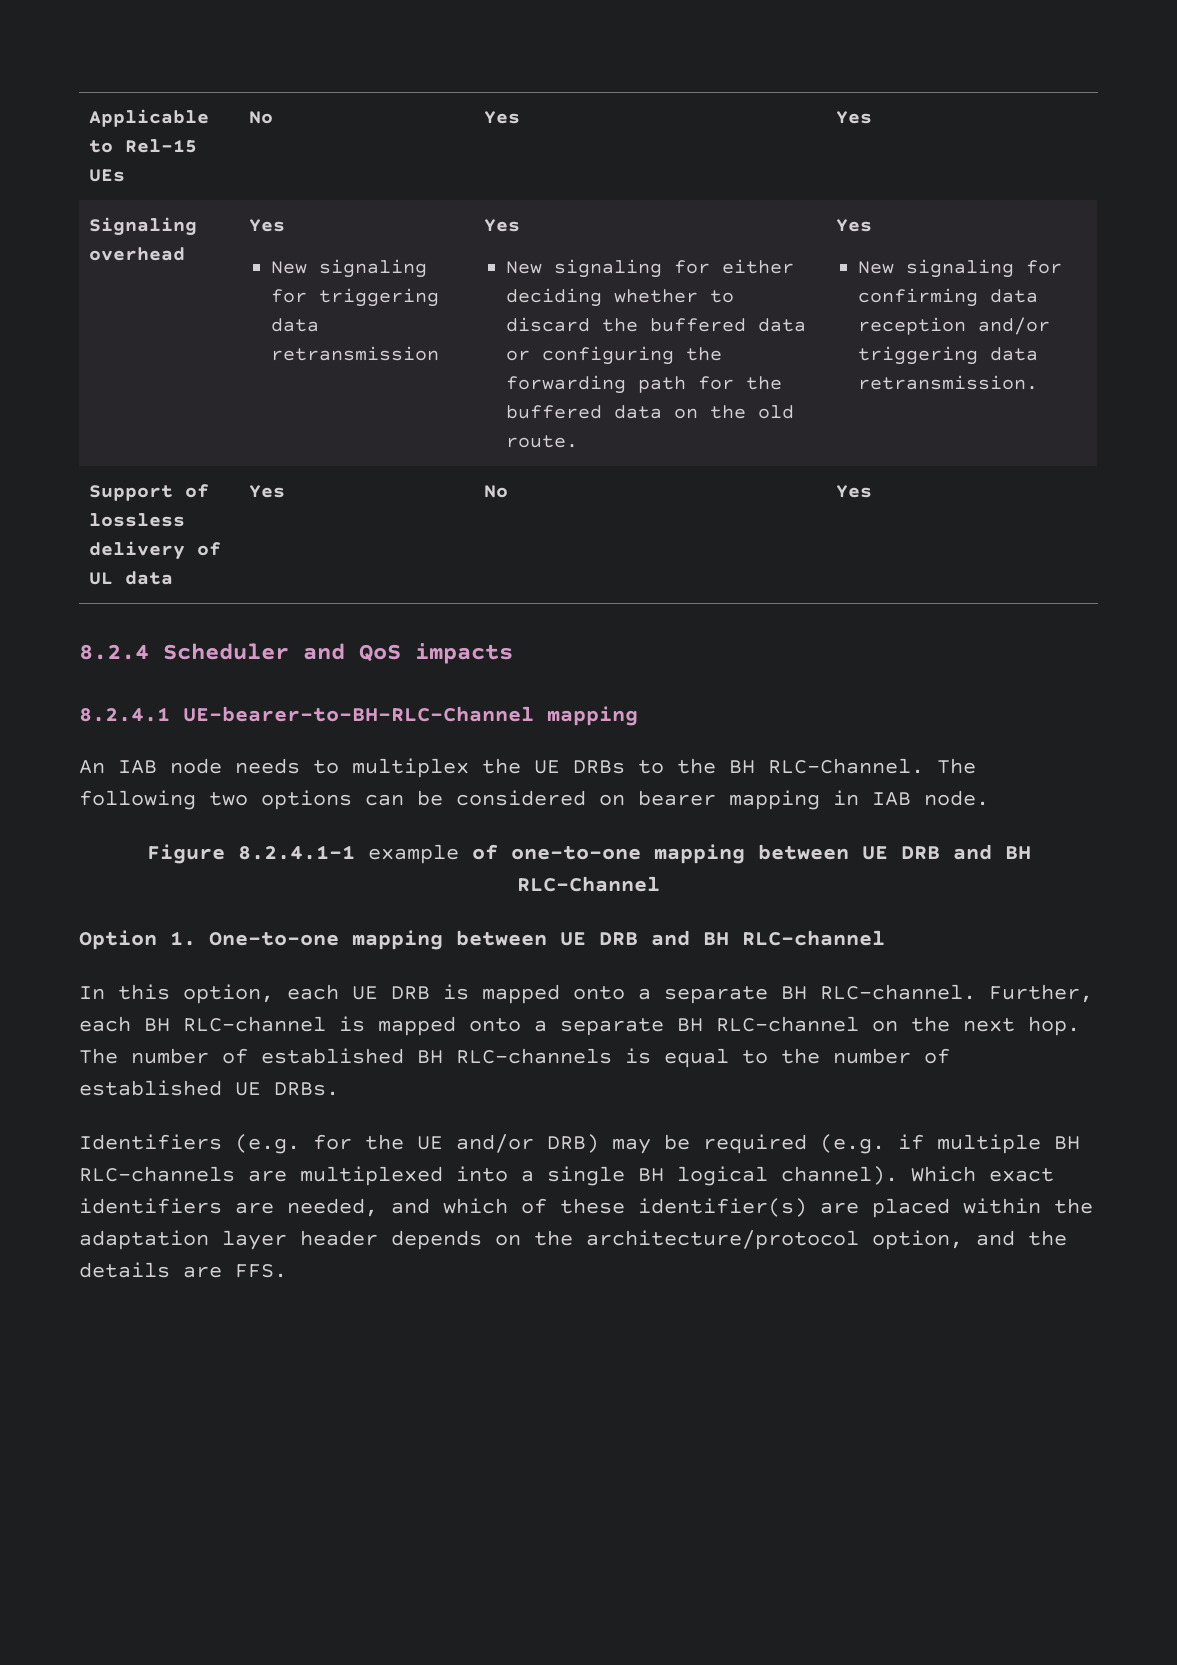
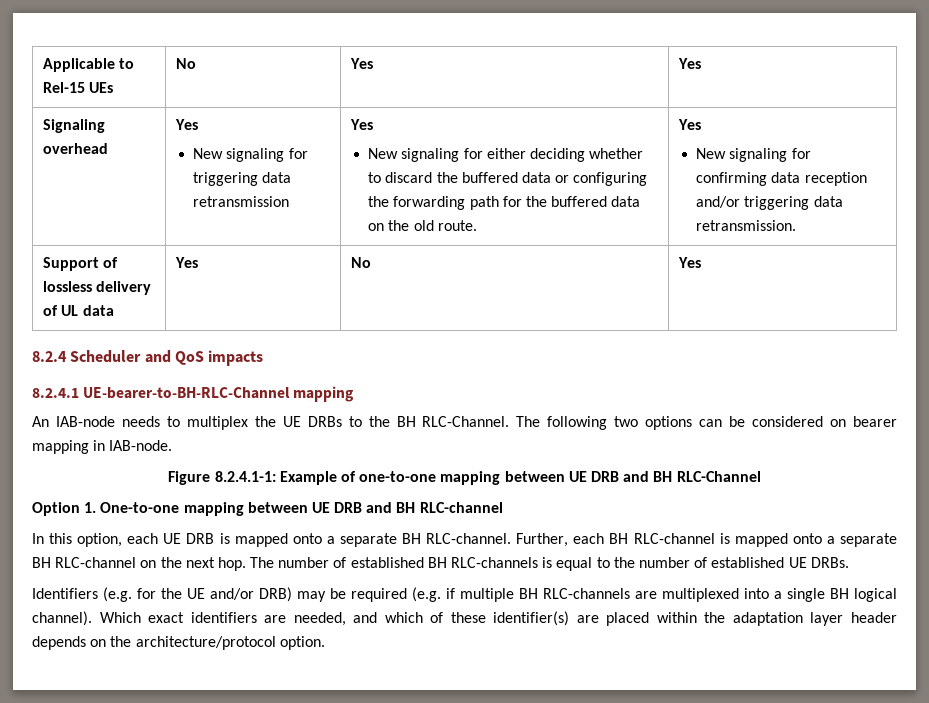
- An IAB node needs to multiplex the UE DRBs to the BH RLC-Channel.
+ An IAB-node needs to multiplex the UE DRBs to the BH RLC-Channel.
- The following two options can be considered on bearer mapping in IAB node.
+ The following two options can be considered on bearer mapping in IAB-node.
- Figure 8.2.4.1-1 example of one-to-one mapping between UE DRB and BH RLC-Channel
+ Figure 8.2.4.1-1: Example of one-to-one mapping between UE DRB and BH RLC-Channel
- Which exact identifiers are needed, and which of these identifier(s) are placed within the adaptation layer header depends on the architecture/protocol option, and the details are FFS.
+ Which exact identifiers are needed, and which of these identifier(s) are placed within the adaptation layer header depends on the architecture/protocol option.

